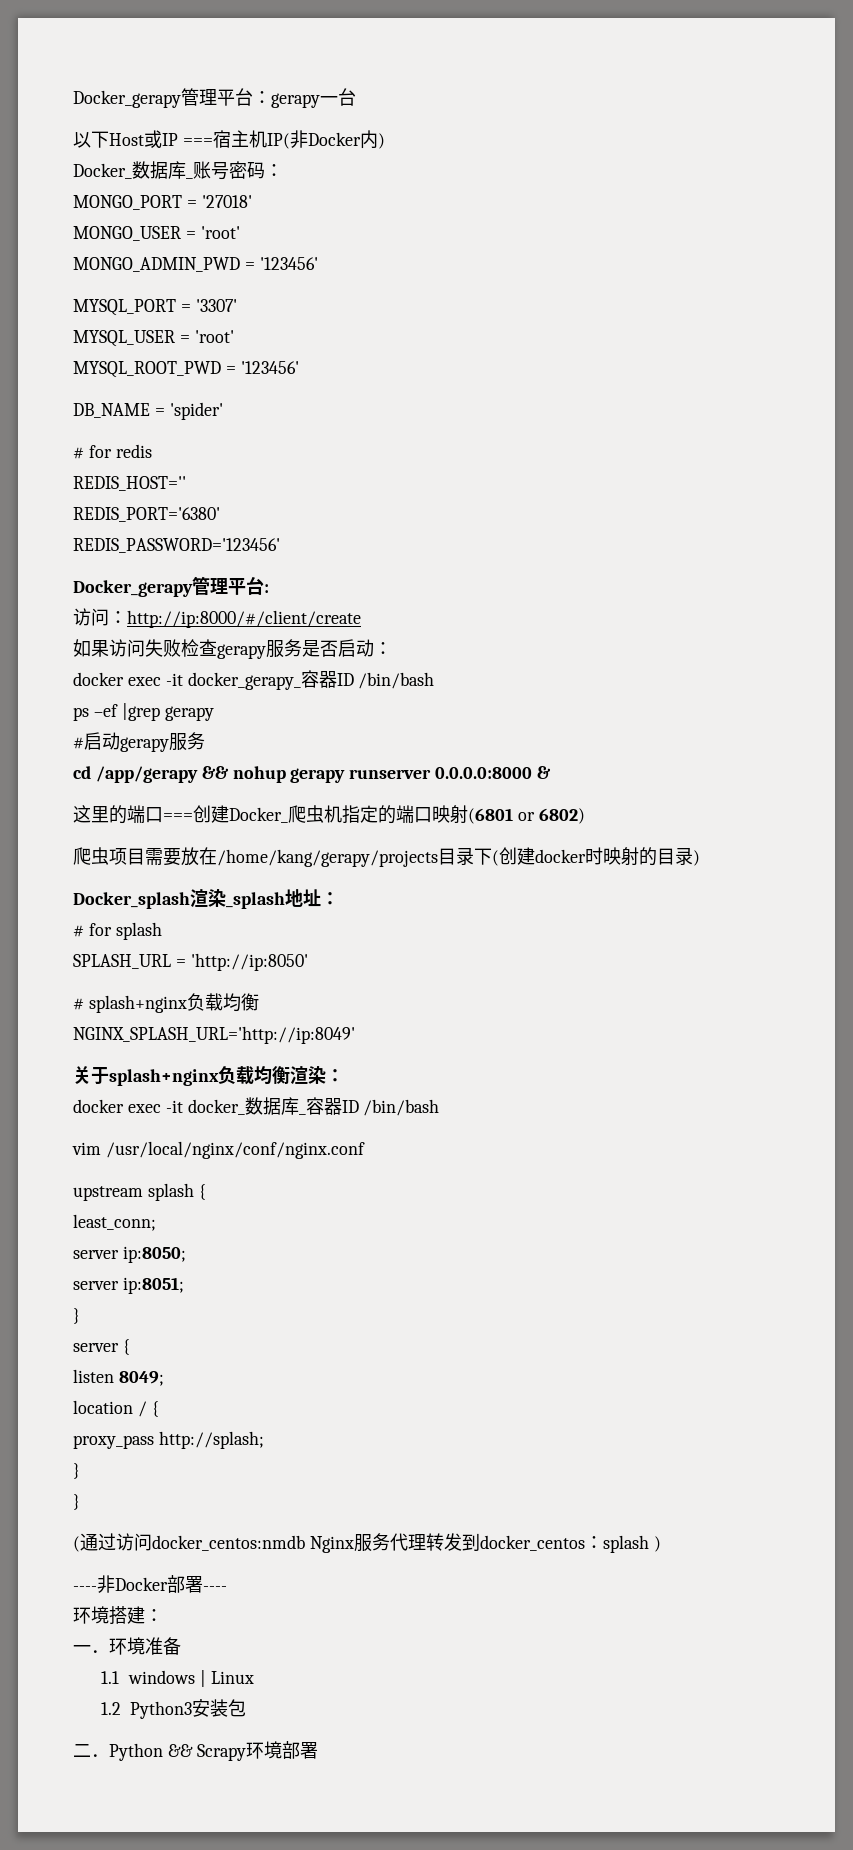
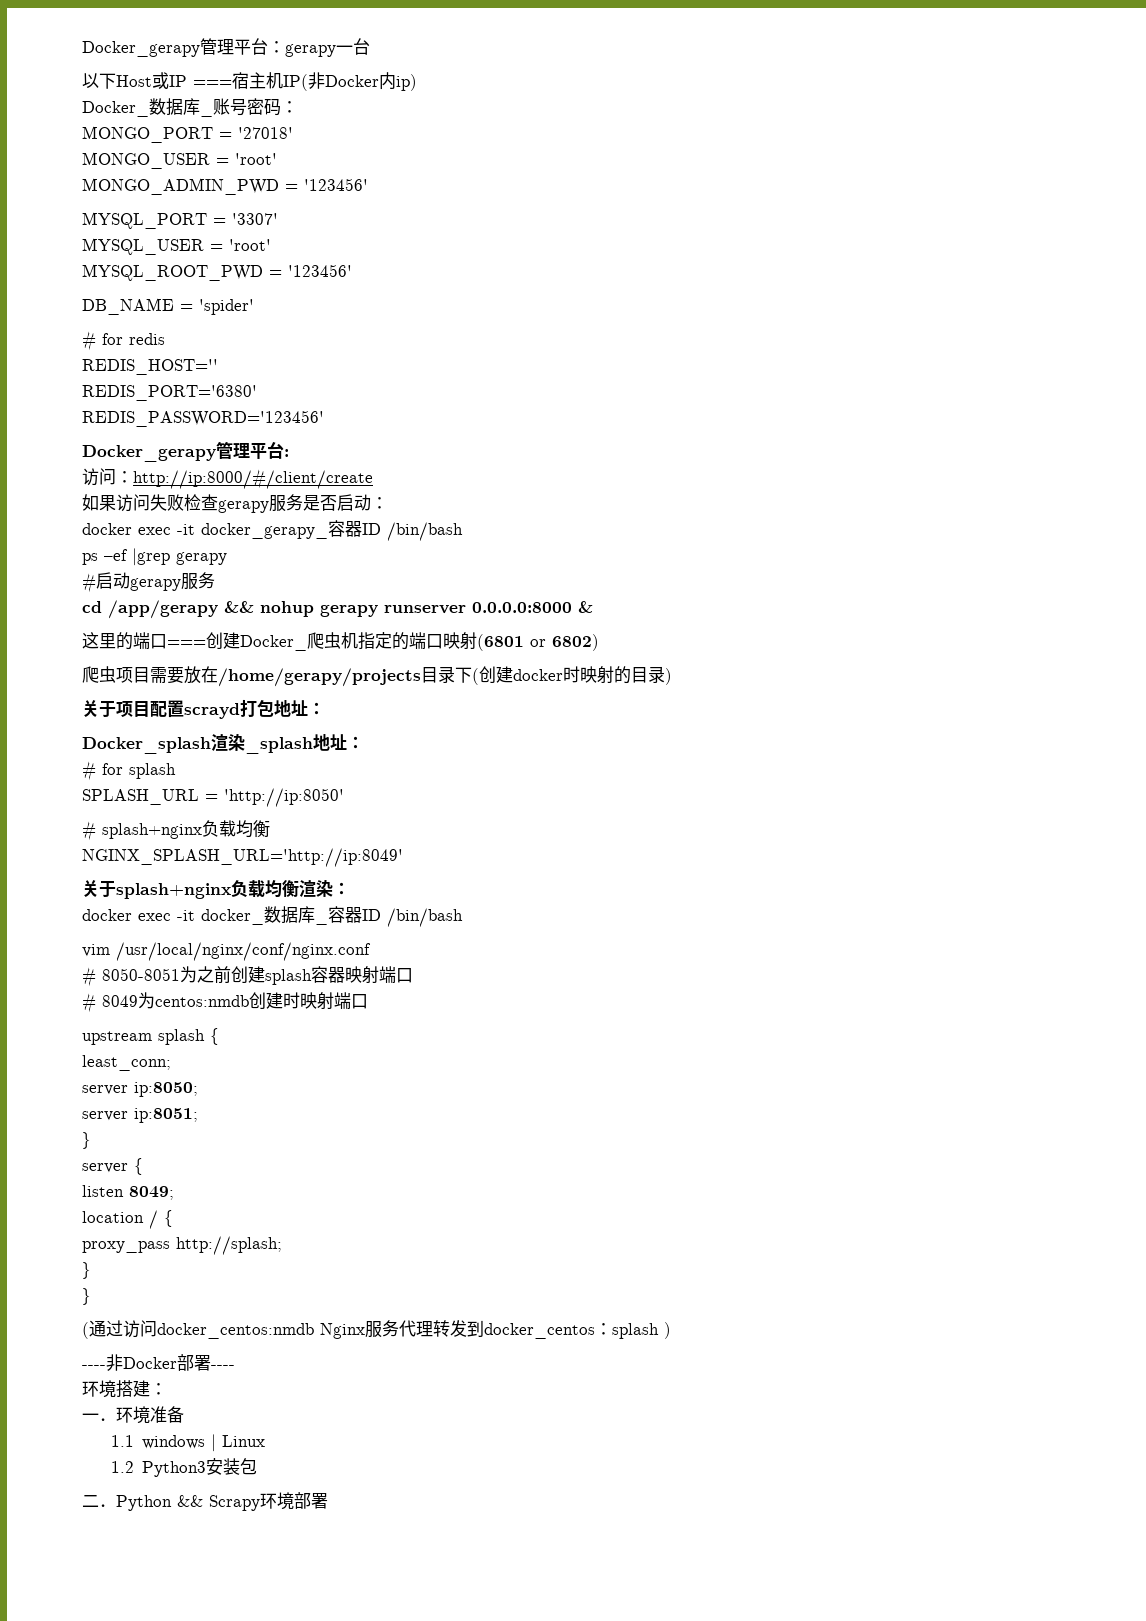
- 以下Host或IP ===宿主机IP(非Docker内)
+ 以下Host或IP ===宿主机IP(非Docker内ip)
- 爬虫项目需要放在/home/kang/gerapy/projects目录下(创建docker时映射的目录)
+ 爬虫项目需要放在/home/gerapy/projects目录下(创建docker时映射的目录)
+ 关于项目配置scrayd打包地址：
+ # 8050-8051为之前创建splash容器映射端口
+ # 8049为centos:nmdb创建时映射端口

